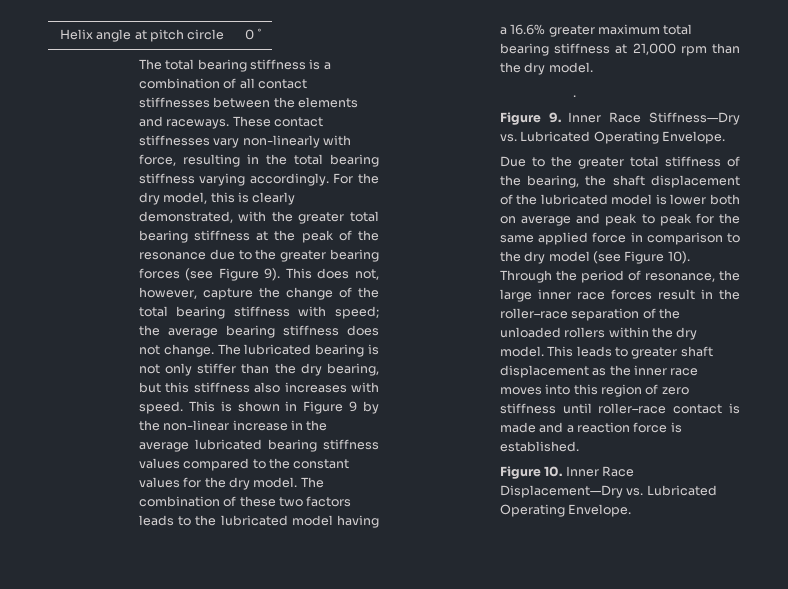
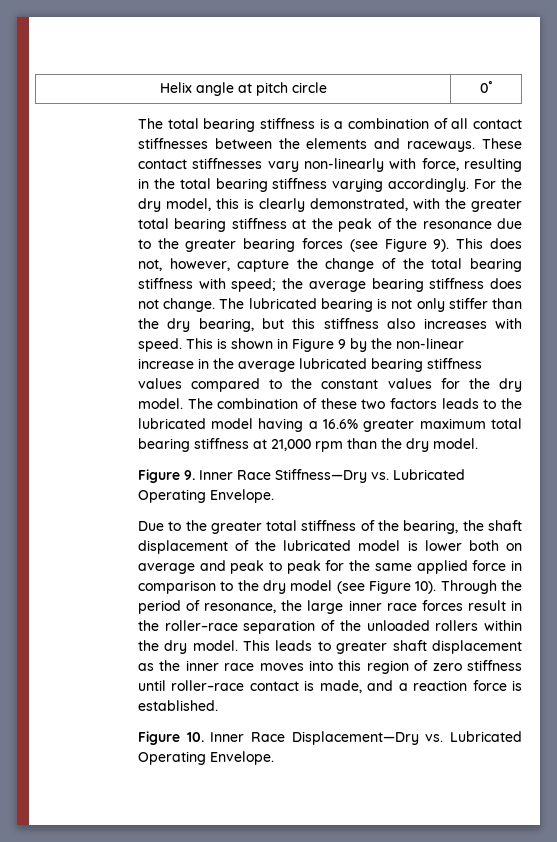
- Helix angle at pitch circle | 0 ˚
+ Helix angle at pitch circle | 0˚
- .
- This leads to greater shaft displacement as the inner race moves into this region of zero stiffness until roller–race contact is made and a reaction force is established.
+ This leads to greater shaft displacement as the inner race moves into this region of zero stiffness until roller–race contact is made, and a reaction force is established.

